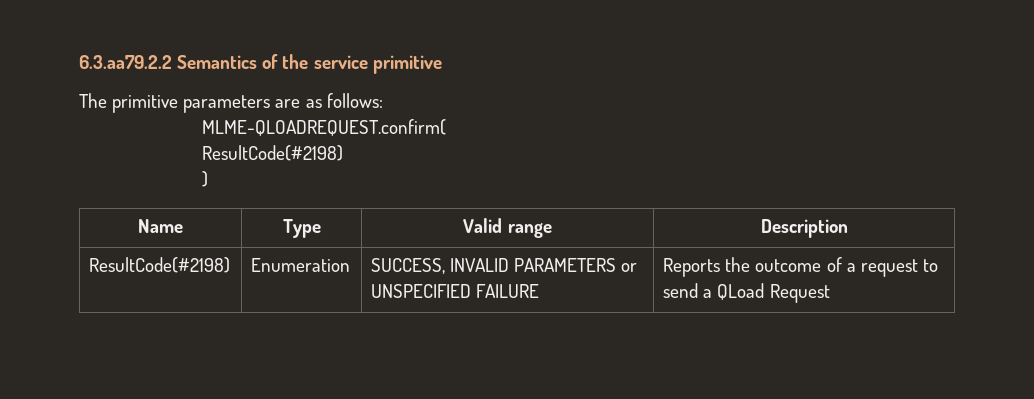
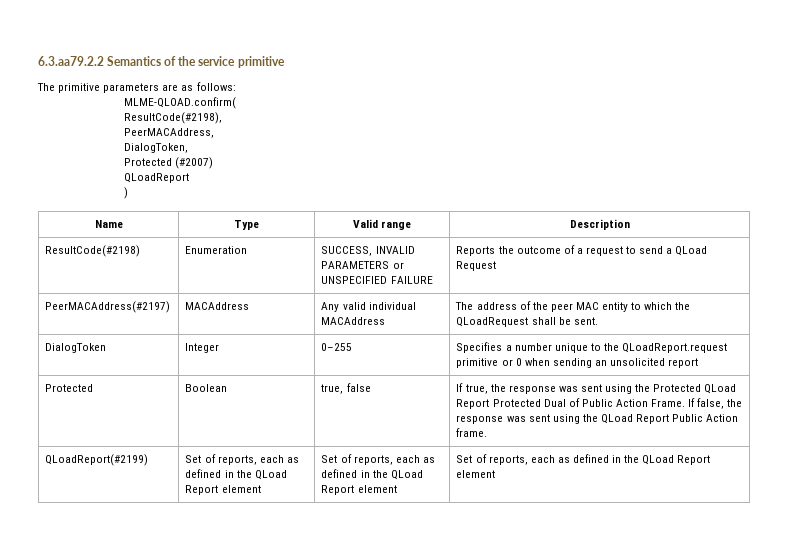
- MLME-QLOADREQUEST.confirm(
- ResultCode(#2198)
+ MLME-QLOAD.confirm(
+ ResultCode(#2198),
+ PeerMACAddress,
+ DialogToken,
+ Protected (#2007)
+ QLoadReport
+ PeerMACAddress(#2197) | MACAddress | Any valid individual MACAddress | The address of the peer MAC entity to which the QLoadRequest shall be sent.
+ DialogToken | Integer | 0–255 | Specifies a number unique to the QLoadReport.request primitive or 0 when sending an unsolicited report
+ Protected | Boolean | true, false | If true, the response was sent using the Protected QLoad Report Protected Dual of Public Action Frame. If false, the response was sent using the QLoad Report Public Action frame.
+ QLoadReport(#2199) | Set of reports, each as defined in the QLoad Report element | Set of reports, each as defined in the QLoad Report element | Set of reports, each as defined in the QLoad Report element

